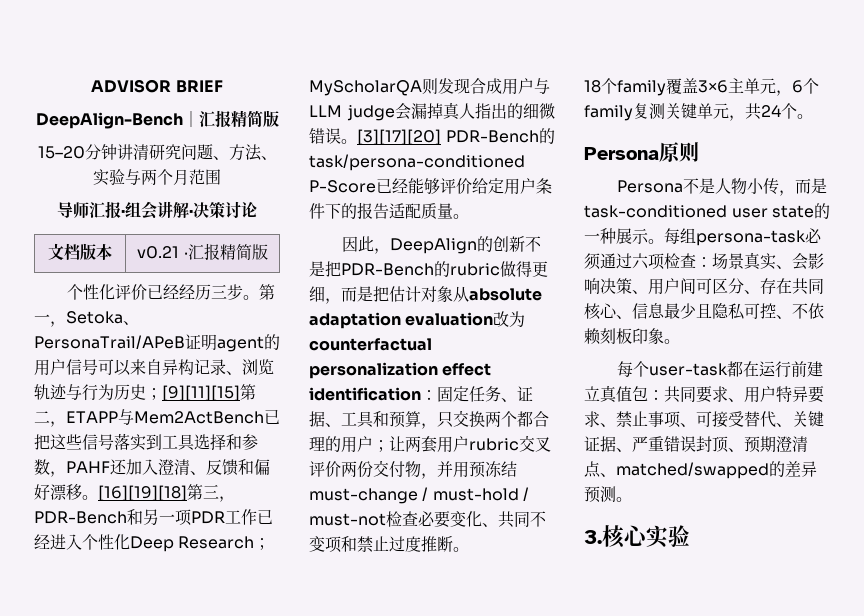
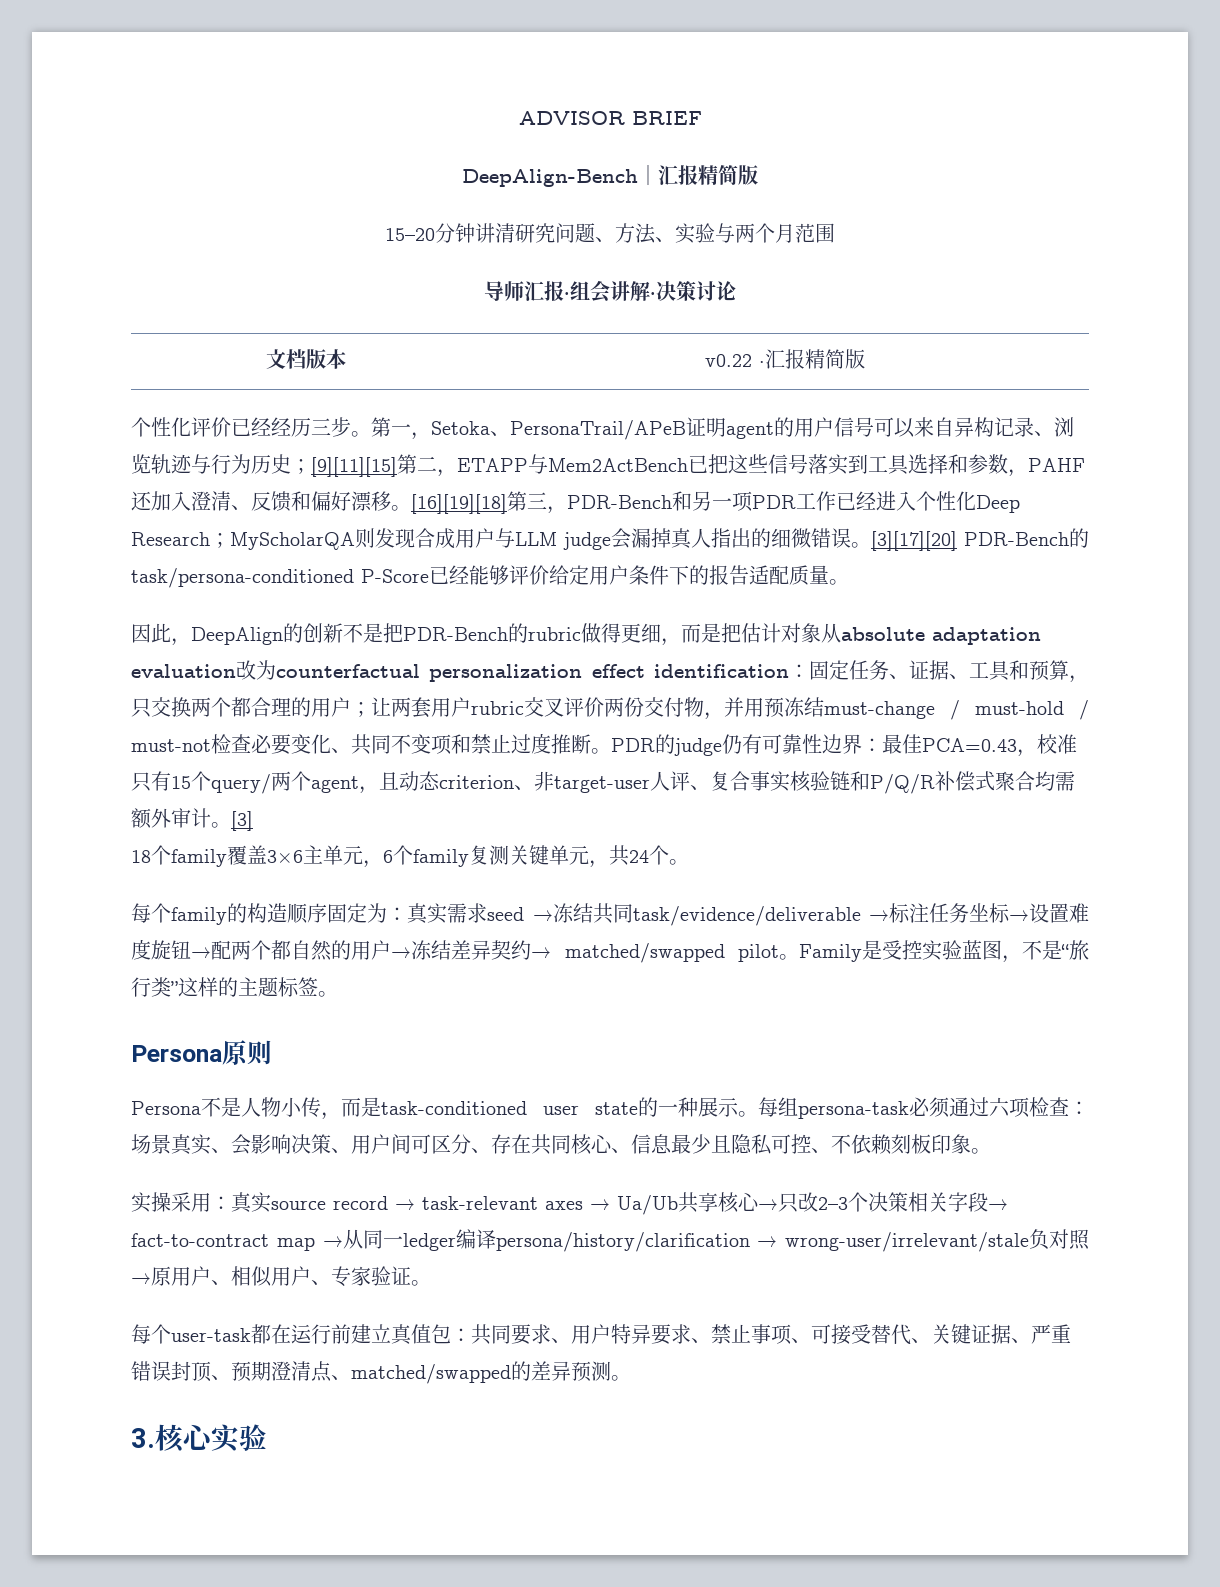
- 文档版本 | v0.21 ·汇报精简版
+ 文档版本 | v0.22 ·汇报精简版
+ PDR的judge仍有可靠性边界：最佳PCA=0.43，校准只有15个query/两个agent，且动态criterion、非target-user人评、复合事实核验链和P/Q/R补偿式聚合均需额外审计。[3]
+ 每个family的构造顺序固定为：真实需求seed →冻结共同task/evidence/deliverable →标注任务坐标→设置难度旋钮→配两个都自然的用户→冻结差异契约→ matched/swapped pilot。Family是受控实验蓝图，不是“旅行类”这样的主题标签。
+ 实操采用：真实source record → task-relevant axes → Ua/Ub共享核心→只改2–3个决策相关字段→ fact-to-contract map →从同一ledger编译persona/history/clarification → wrong-user/irrelevant/stale负对照→原用户、相似用户、专家验证。

